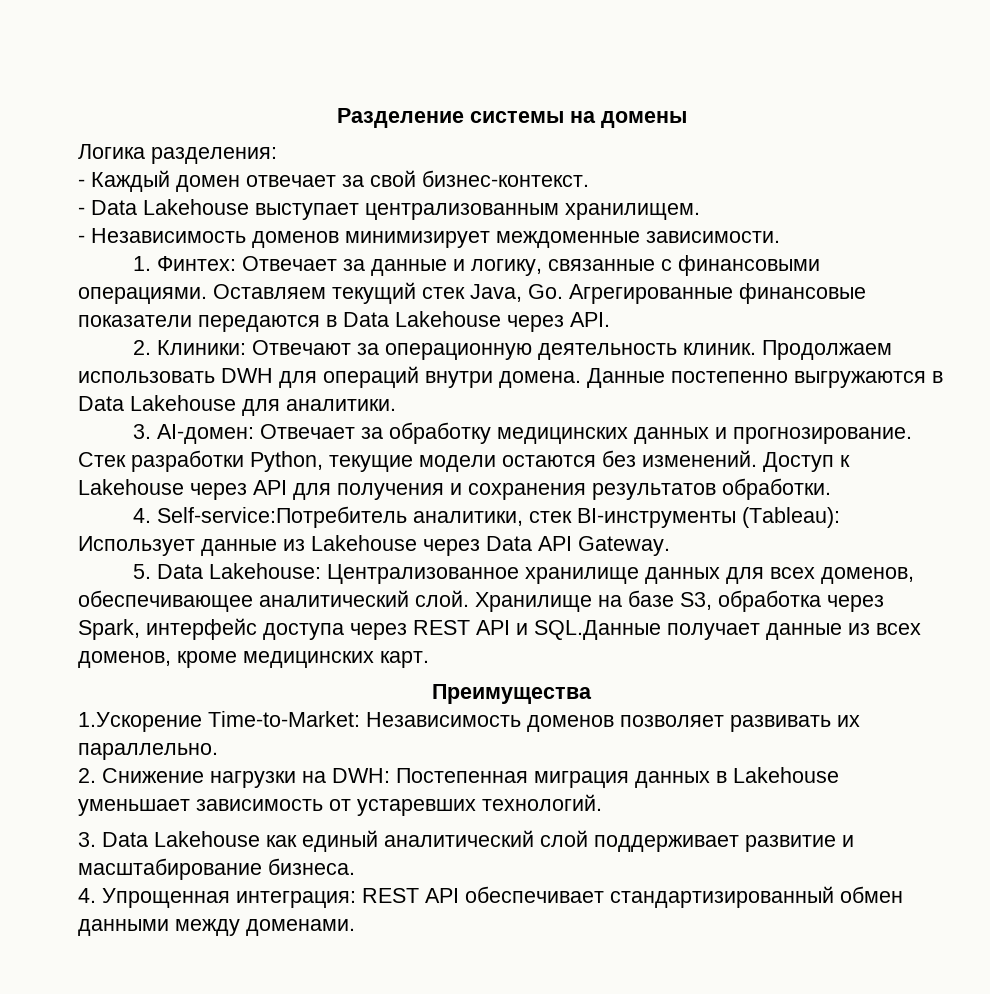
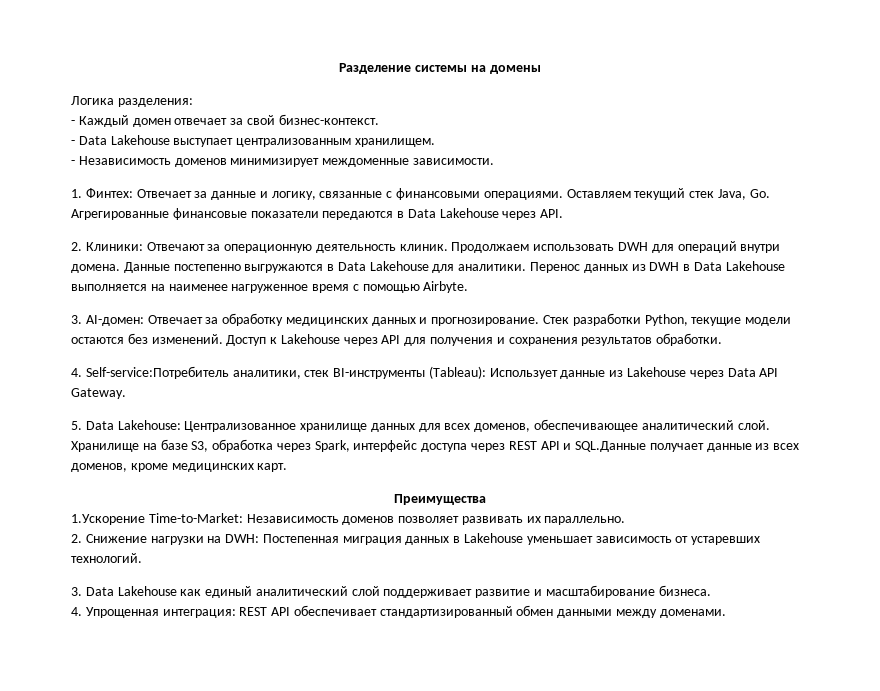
+ Перенос данных из DWH в Data Lakehouse выполняется на наименее нагруженное время с помощью Airbyte.

